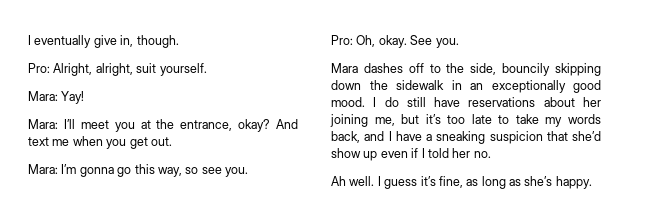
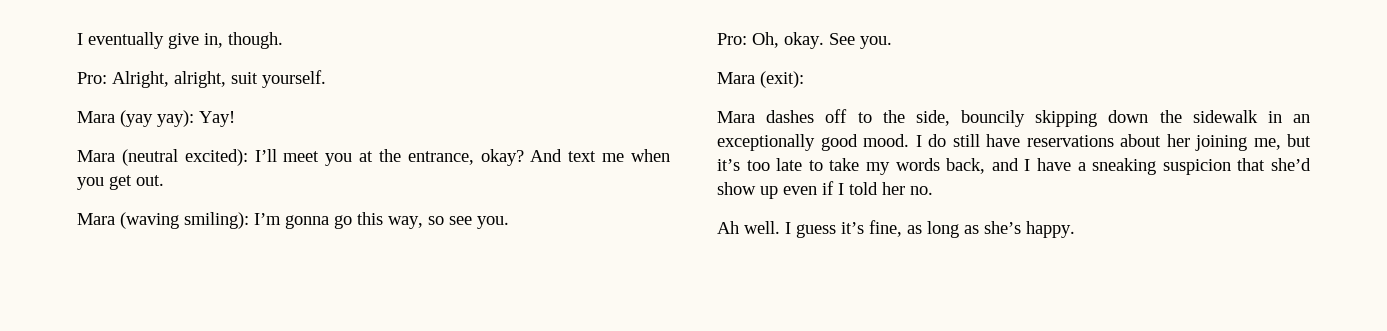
- Mara: Yay!
- Mara: I’ll meet you at the entrance, okay?
+ Mara (yay yay): Yay!
+ Mara (neutral excited): I’ll meet you at the entrance, okay?
- Mara: I’m gonna go this way, so see you.
+ Mara (waving smiling): I’m gonna go this way, so see you.
+ Mara (exit):

